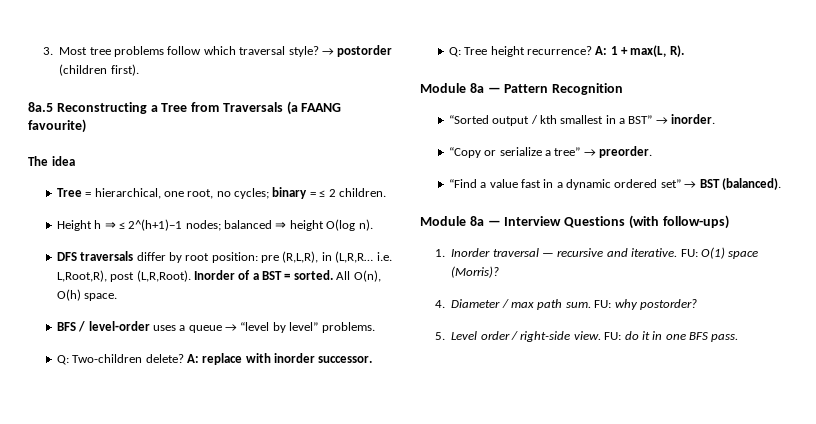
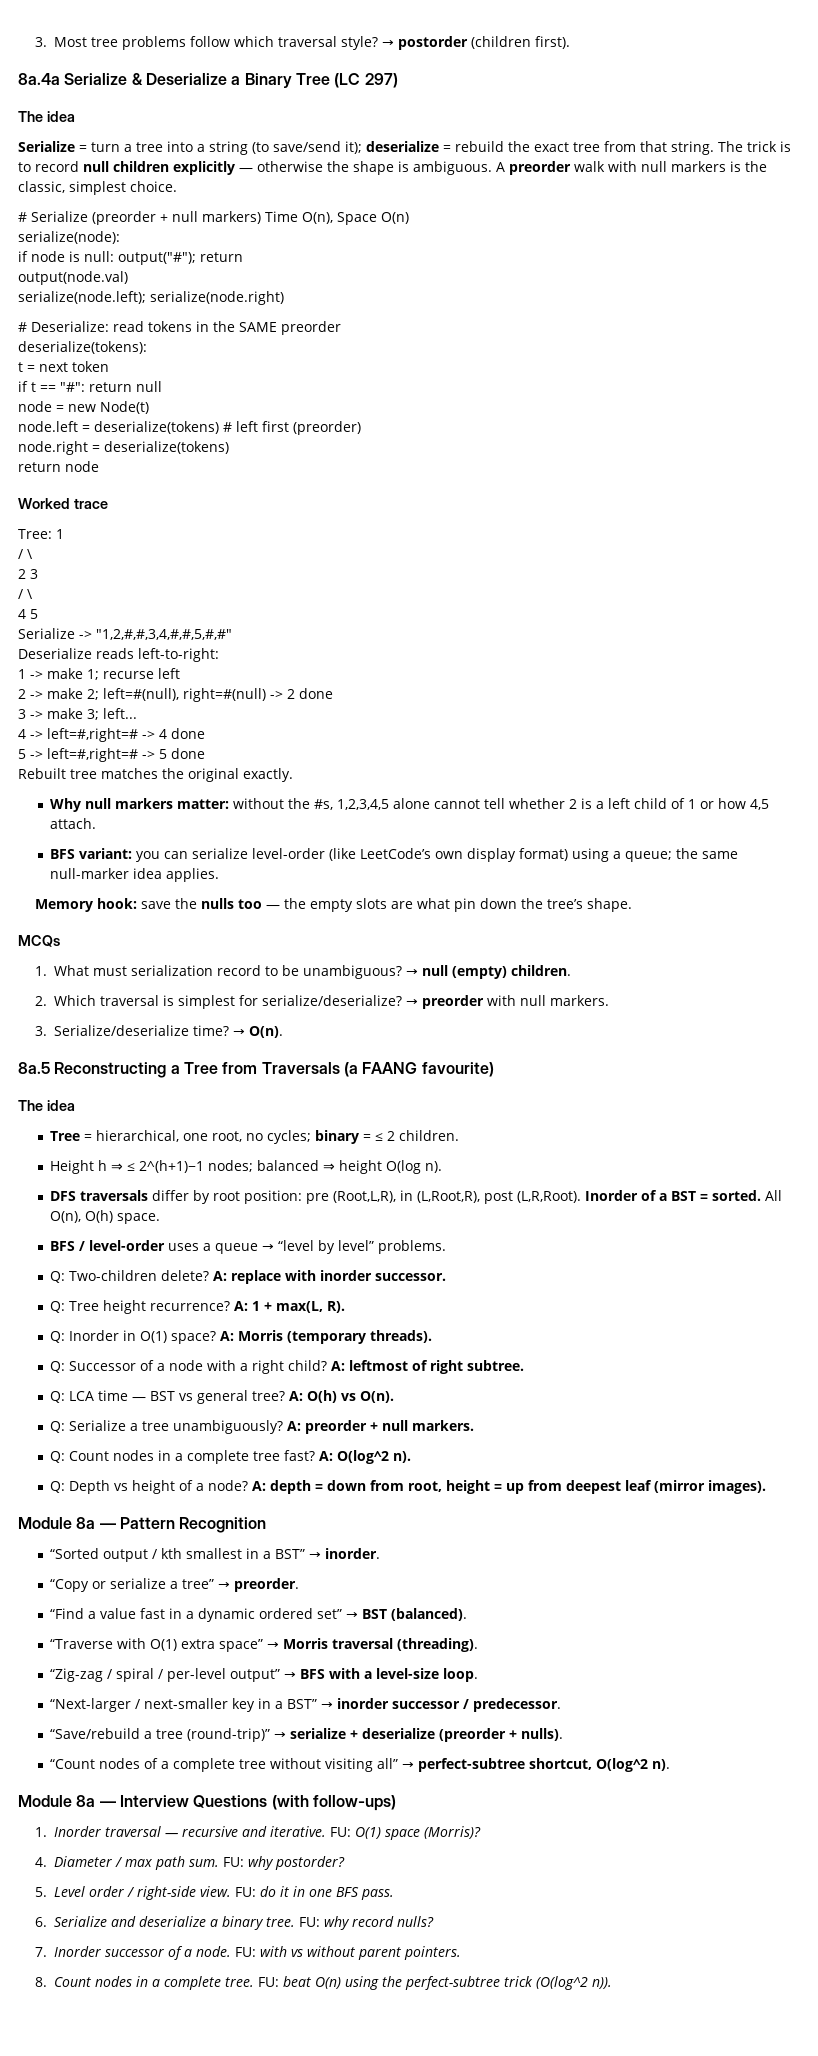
+ 8a.4a Serialize & Deserialize a Binary Tree (LC 297)
+ The idea
+ Serialize = turn a tree into a string (to save/send it); deserialize = rebuild the exact tree from that string. The trick is to record null children explicitly — otherwise the shape is ambiguous. A preorder walk with null markers is the classic, simplest choice.
+ # Serialize (preorder + null markers) Time O(n), Space O(n)
+ serialize(node):
+ if node is null: output("#"); return
+ output(node.val)
+ serialize(node.left); serialize(node.right)
+ # Deserialize: read tokens in the SAME preorder
+ deserialize(tokens):
+ t = next token
+ if t == "#": return null
+ node = new Node(t)
+ node.left = deserialize(tokens) # left first (preorder)
+ node.right = deserialize(tokens)
+ return node
+ Worked trace
+ Tree: 1
+ / \
+ 2 3
+ / \
+ 4 5
+ Serialize -> "1,2,#,#,3,4,#,#,5,#,#"
+ Deserialize reads left-to-right:
+ 1 -> make 1; recurse left
+ 2 -> make 2; left=#(null), right=#(null) -> 2 done
+ 3 -> make 3; left...
+ 4 -> left=#,right=# -> 4 done
+ 5 -> left=#,right=# -> 5 done
+ Rebuilt tree matches the original exactly.
+ Why null markers matter: without the #s, 1,2,3,4,5 alone cannot tell whether 2 is a left child of 1 or how 4,5 attach.
+ BFS variant: you can serialize level-order (like LeetCode’s own display format) using a queue; the same null-marker idea applies.
+ Memory hook: save the nulls too — the empty slots are what pin down the tree’s shape.
+ MCQs
+ 1. What must serialization record to be unambiguous? → null (empty) children.
+ 2. Which traversal is simplest for serialize/deserialize? → preorder with null markers.
+ 3. Serialize/deserialize time? → O(n).
- DFS traversals differ by root position: pre (R,L,R), in (L,R,R… i.e. L,Root,R), post (L,R,Root).
+ DFS traversals differ by root position: pre (Root,L,R), in (L,Root,R), post (L,R,Root).
+ Q: Inorder in O(1) space? A: Morris (temporary threads).
+ Q: Successor of a node with a right child? A: leftmost of right subtree.
+ Q: LCA time — BST vs general tree? A: O(h) vs O(n).
+ Q: Serialize a tree unambiguously? A: preorder + null markers.
+ Q: Count nodes in a complete tree fast? A: O(log^2 n).
+ Q: Depth vs height of a node? A: depth = down from root, height = up from deepest leaf (mirror images).
+ “Traverse with O(1) extra space” → Morris traversal (threading).
+ “Zig-zag / spiral / per-level output” → BFS with a level-size loop.
+ “Next-larger / next-smaller key in a BST” → inorder successor / predecessor.
+ “Save/rebuild a tree (round-trip)” → serialize + deserialize (preorder + nulls).
+ “Count nodes of a complete tree without visiting all” → perfect-subtree shortcut, O(log^2 n).
+ 6. Serialize and deserialize a binary tree. FU: why record nulls?
+ 7. Inorder successor of a node. FU: with vs without parent pointers.
+ 8. Count nodes in a complete tree. FU: beat O(n) using the perfect-subtree trick (O(log^2 n)).

